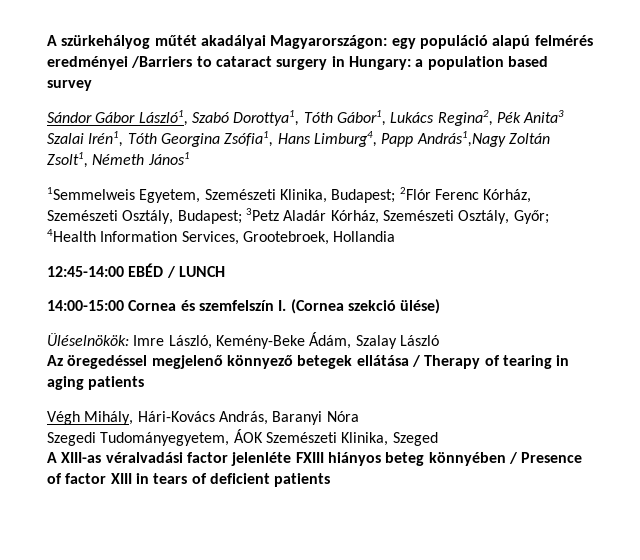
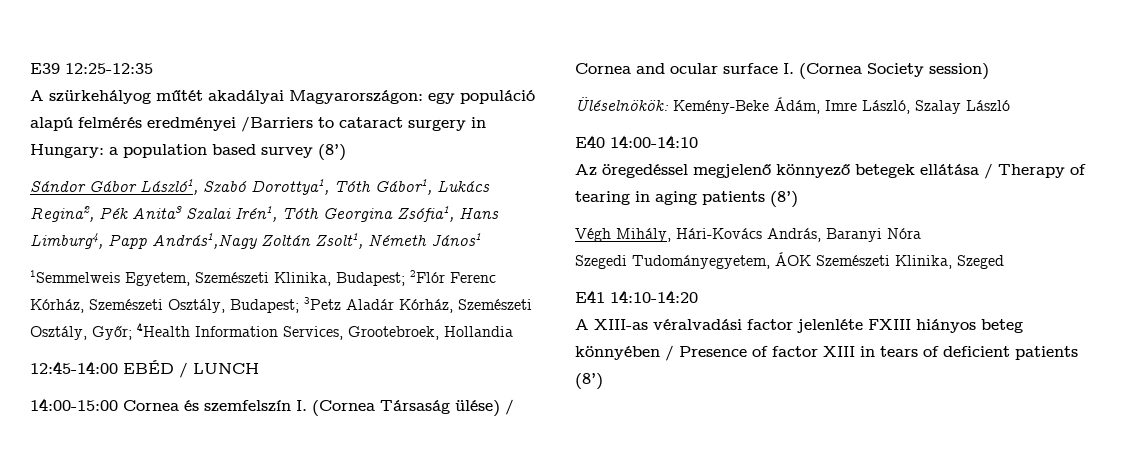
+ E39 12:25-12:35
- A szürkehályog műtét akadályai Magyarországon: egy populáció alapú felmérés eredményei /Barriers to cataract surgery in Hungary: a population based survey
+ A szürkehályog műtét akadályai Magyarországon: egy populáció alapú felmérés eredményei /Barriers to cataract surgery in Hungary: a population based survey (8’)
- 14:00-15:00 Cornea és szemfelszín I. (Cornea szekció ülése)
- Üléselnökök: Imre László, Kemény-Beke Ádám, Szalay László
+ 14:00-15:00 Cornea és szemfelszín I. (Cornea Társaság ülése) / Cornea and ocular surface I. (Cornea Society session)
+ Üléselnökök: Kemény-Beke Ádám, Imre László, Szalay László
+ E40 14:00-14:10
- Az öregedéssel megjelenő könnyező betegek ellátása / Therapy of tearing in aging patients
+ Az öregedéssel megjelenő könnyező betegek ellátása / Therapy of tearing in aging patients (8’)
+ E41 14:10-14:20
- A XIII-as véralvadási factor jelenléte FXIII hiányos beteg könnyében / Presence of factor XIII in tears of deficient patients
+ A XIII-as véralvadási factor jelenléte FXIII hiányos beteg könnyében / Presence of factor XIII in tears of deficient patients (8’)

